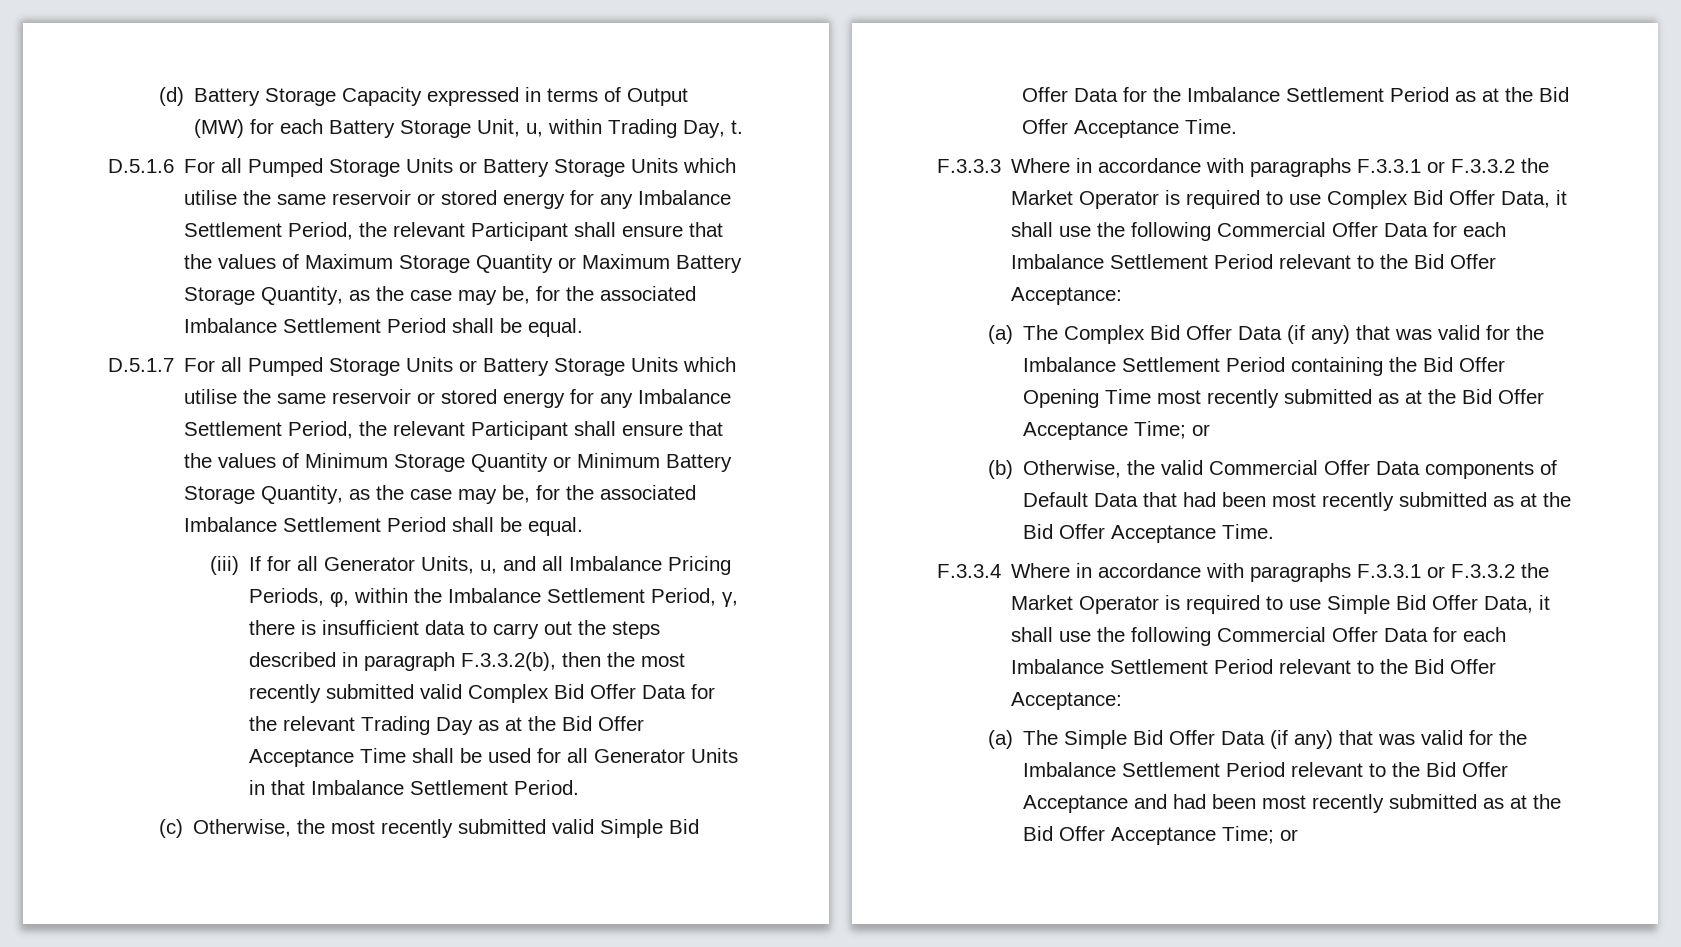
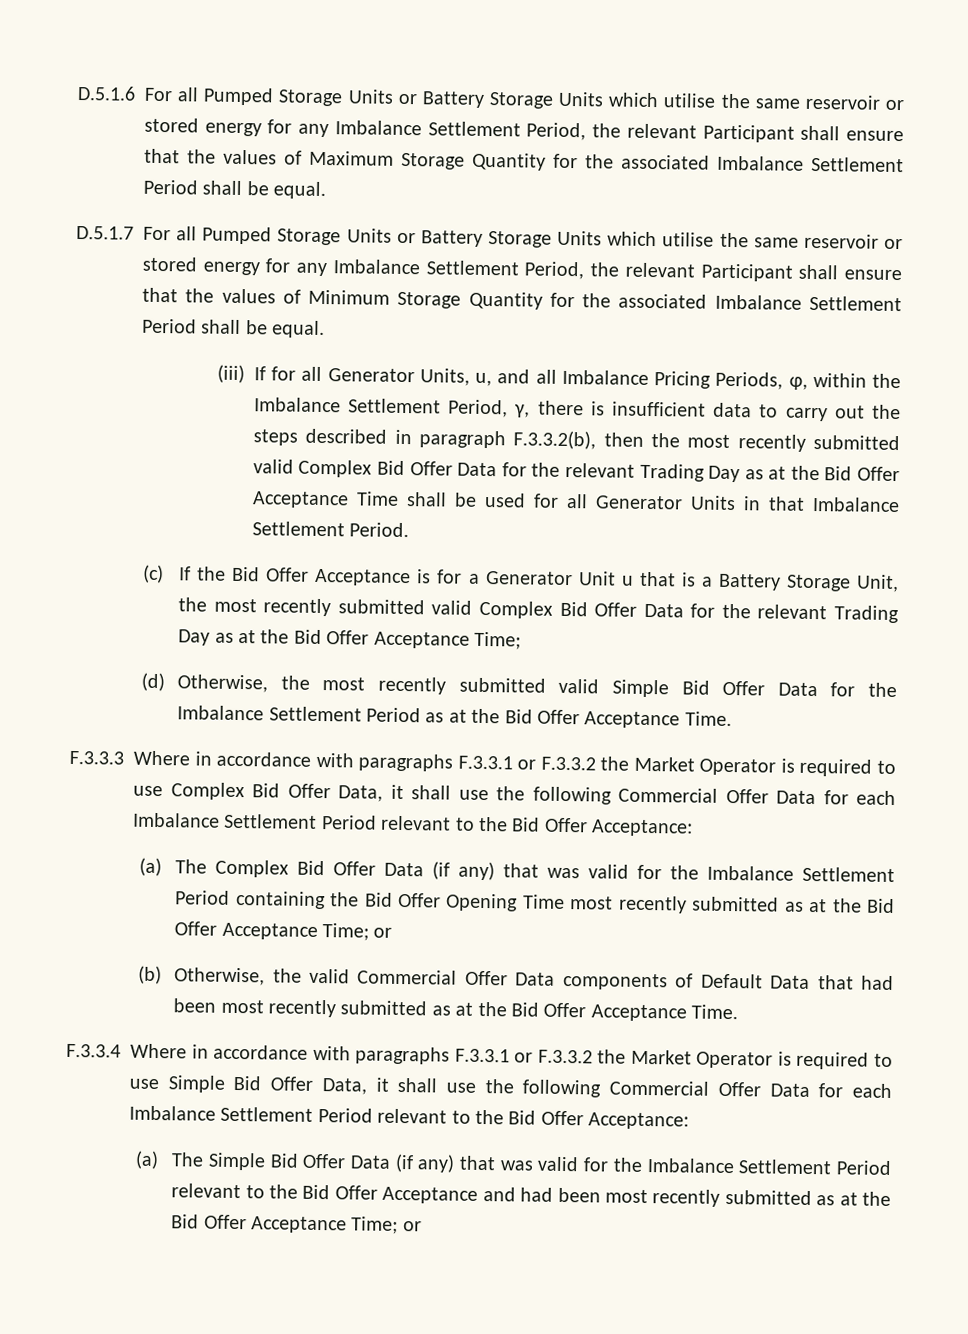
- (d) Battery Storage Capacity expressed in terms of Output (MW) for each Battery Storage Unit, u, within Trading Day, t.
- D.5.1.6 For all Pumped Storage Units or Battery Storage Units which utilise the same reservoir or stored energy for any Imbalance Settlement Period, the relevant Participant shall ensure that the values of Maximum Storage Quantity or Maximum Battery Storage Quantity, as the case may be, for the associated Imbalance Settlement Period shall be equal.
+ D.5.1.6 For all Pumped Storage Units or Battery Storage Units which utilise the same reservoir or stored energy for any Imbalance Settlement Period, the relevant Participant shall ensure that the values of Maximum Storage Quantity for the associated Imbalance Settlement Period shall be equal.
- D.5.1.7 For all Pumped Storage Units or Battery Storage Units which utilise the same reservoir or stored energy for any Imbalance Settlement Period, the relevant Participant shall ensure that the values of Minimum Storage Quantity or Minimum Battery Storage Quantity, as the case may be, for the associated Imbalance Settlement Period shall be equal.
+ D.5.1.7 For all Pumped Storage Units or Battery Storage Units which utilise the same reservoir or stored energy for any Imbalance Settlement Period, the relevant Participant shall ensure that the values of Minimum Storage Quantity for the associated Imbalance Settlement Period shall be equal.
- (c) Otherwise, the most recently submitted valid Simple Bid Offer Data for the Imbalance Settlement Period as at the Bid Offer Acceptance Time.
+ (c) If the Bid Offer Acceptance is for a Generator Unit u that is a Battery Storage Unit, the most recently submitted valid Complex Bid Offer Data for the relevant Trading Day as at the Bid Offer Acceptance Time;
+ (d) Otherwise, the most recently submitted valid Simple Bid Offer Data for the Imbalance Settlement Period as at the Bid Offer Acceptance Time.

